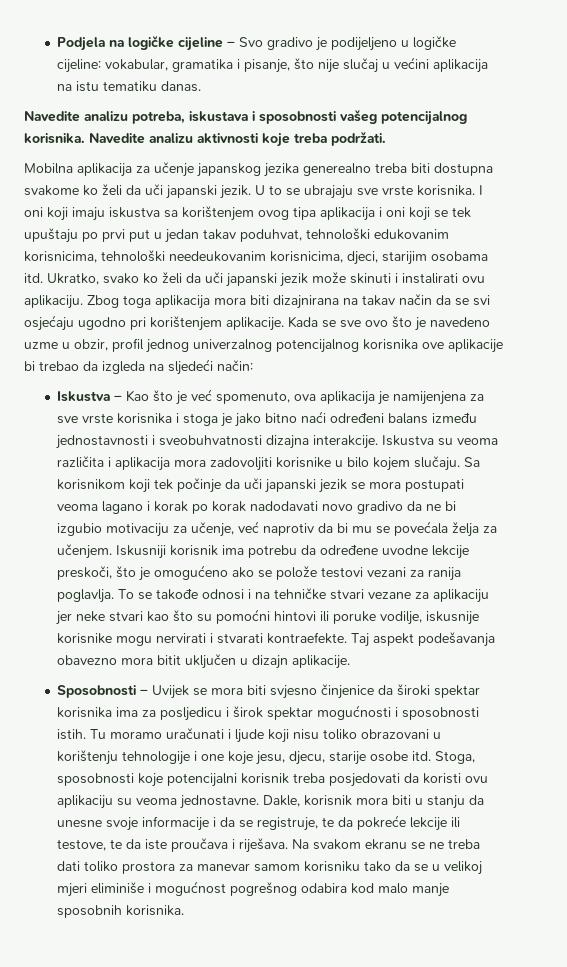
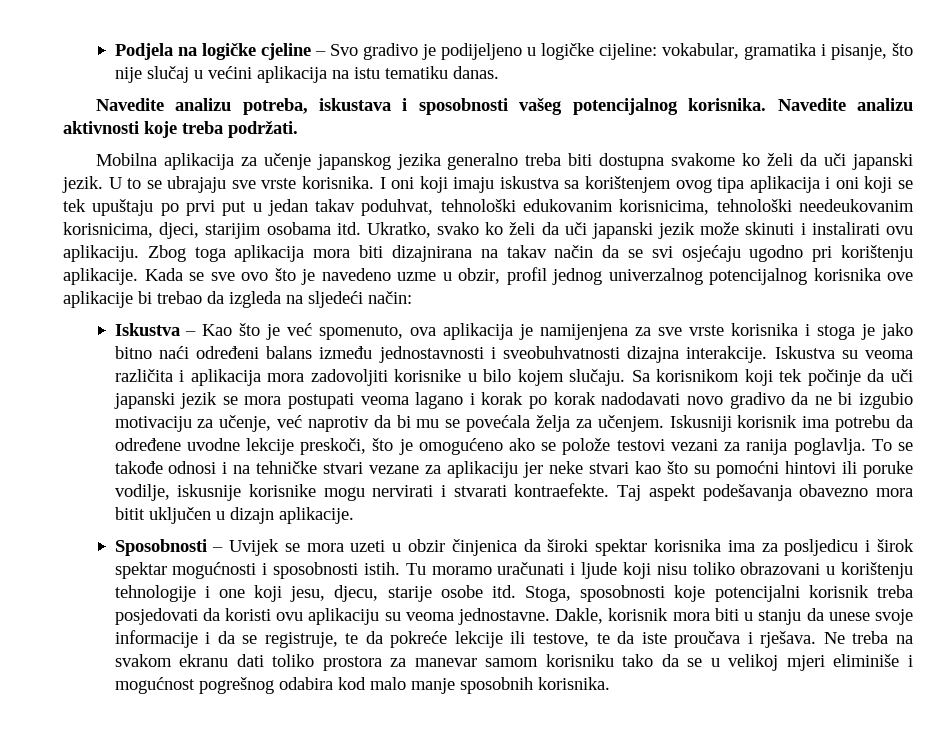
- Podjela na logičke cijeline – Svo gradivo je podijeljeno u logičke cijeline: vokabular, gramatika i pisanje, što nije slučaj u većini aplikacija na istu tematiku danas.
+ Podjela na logičke cjeline – Svo gradivo je podijeljeno u logičke cijeline: vokabular, gramatika i pisanje, što nije slučaj u većini aplikacija na istu tematiku danas.
- Mobilna aplikacija za učenje japanskog jezika generealno treba biti dostupna svakome ko želi da uči japanski jezik.
+ Mobilna aplikacija za učenje japanskog jezika generalno treba biti dostupna svakome ko želi da uči japanski jezik.
- Zbog toga aplikacija mora biti dizajnirana na takav način da se svi osjećaju ugodno pri korištenjem aplikacije.
+ Zbog toga aplikacija mora biti dizajnirana na takav način da se svi osjećaju ugodno pri korištenju aplikacije.
- Sposobnosti – Uvijek se mora biti svjesno činjenice da široki spektar korisnika ima za posljedicu i širok spektar mogućnosti i sposobnosti istih.
+ Sposobnosti – Uvijek se mora uzeti u obzir činjenica da široki spektar korisnika ima za posljedicu i širok spektar mogućnosti i sposobnosti istih.
- Tu moramo uračunati i ljude koji nisu toliko obrazovani u korištenju tehnologije i one koje jesu, djecu, starije osobe itd.
+ Tu moramo uračunati i ljude koji nisu toliko obrazovani u korištenju tehnologije i one koji jesu, djecu, starije osobe itd.
- Dakle, korisnik mora biti u stanju da unesne svoje informacije i da se registruje, te da pokreće lekcije ili testove, te da iste proučava i riješava. Na svakom ekranu se ne treba dati toliko prostora za manevar samom korisniku tako da se u velikoj mjeri eliminiše i mogućnost pogrešnog odabira kod malo manje sposobnih korisnika.
+ Dakle, korisnik mora biti u stanju da unese svoje informacije i da se registruje, te da pokreće lekcije ili testove, te da iste proučava i rješava. Ne treba na svakom ekranu dati toliko prostora za manevar samom korisniku tako da se u velikoj mjeri eliminiše i mogućnost pogrešnog odabira kod malo manje sposobnih korisnika.

